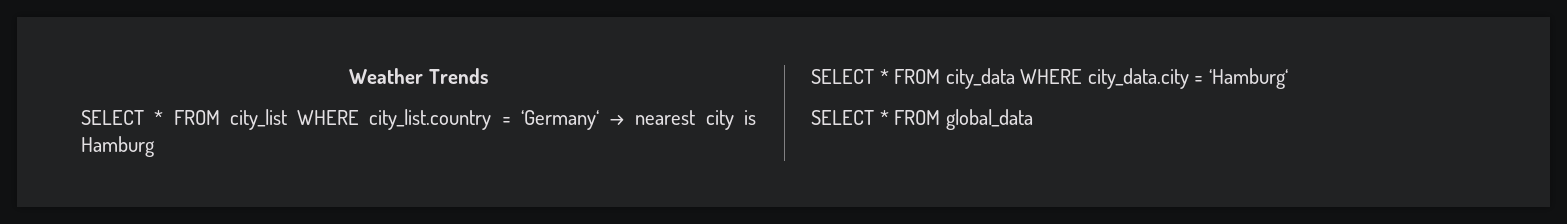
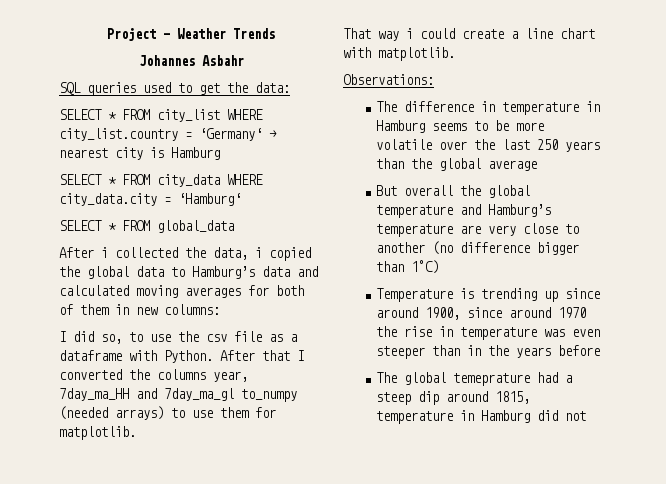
- Weather Trends
+ Project - Weather Trends
+ Johannes Asbahr
+ SQL queries used to get the data:
+ After i collected the data, i copied the global data to Hamburg’s data and calculated moving averages for both of them in new columns:
+ I did so, to use the csv file as a dataframe with Python. After that I converted the columns year, 7day_ma_HH and 7day_ma_gl to_numpy (needed arrays) to use them for matplotlib.
+ That way i could create a line chart with matplotlib.
+ Observations:
+ The difference in temperature in Hamburg seems to be more volatile over the last 250 years than the global average
+ But overall the global temperature and Hamburg’s temperature are very close to another (no difference bigger than 1°C)
+ Temperature is trending up since around 1900, since around 1970 the rise in temperature was even steeper than in the years before
+ The global temeprature had a steep dip around 1815, temperature in Hamburg did not

